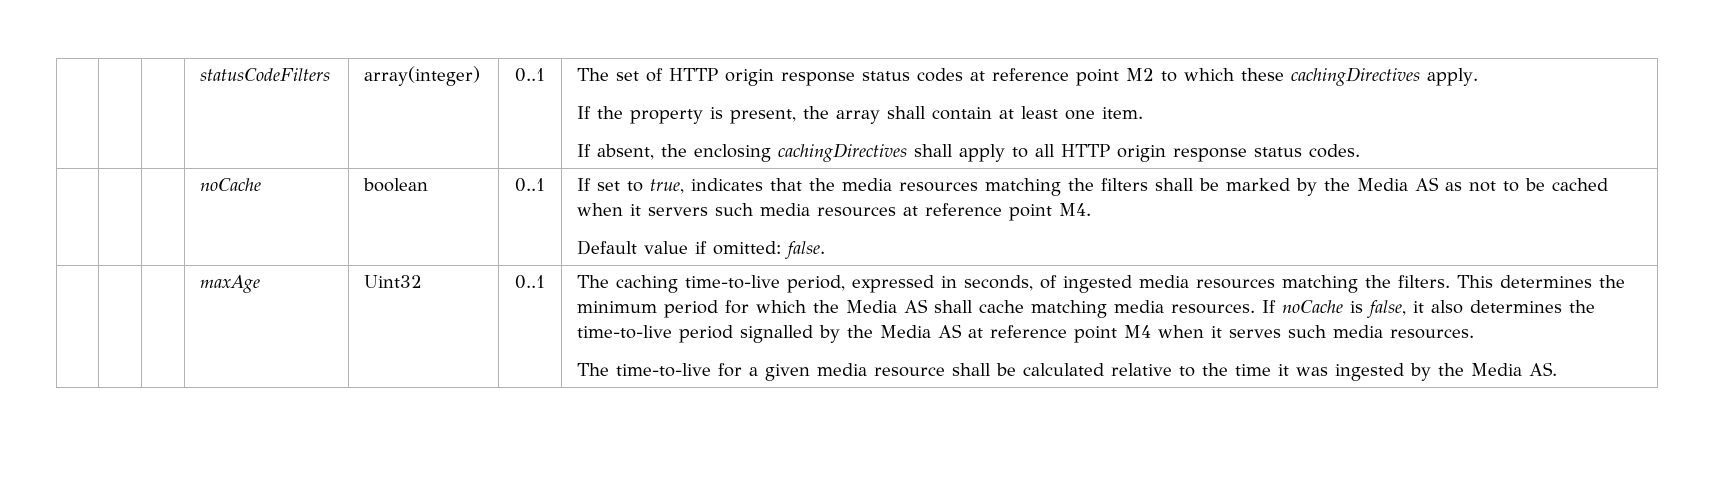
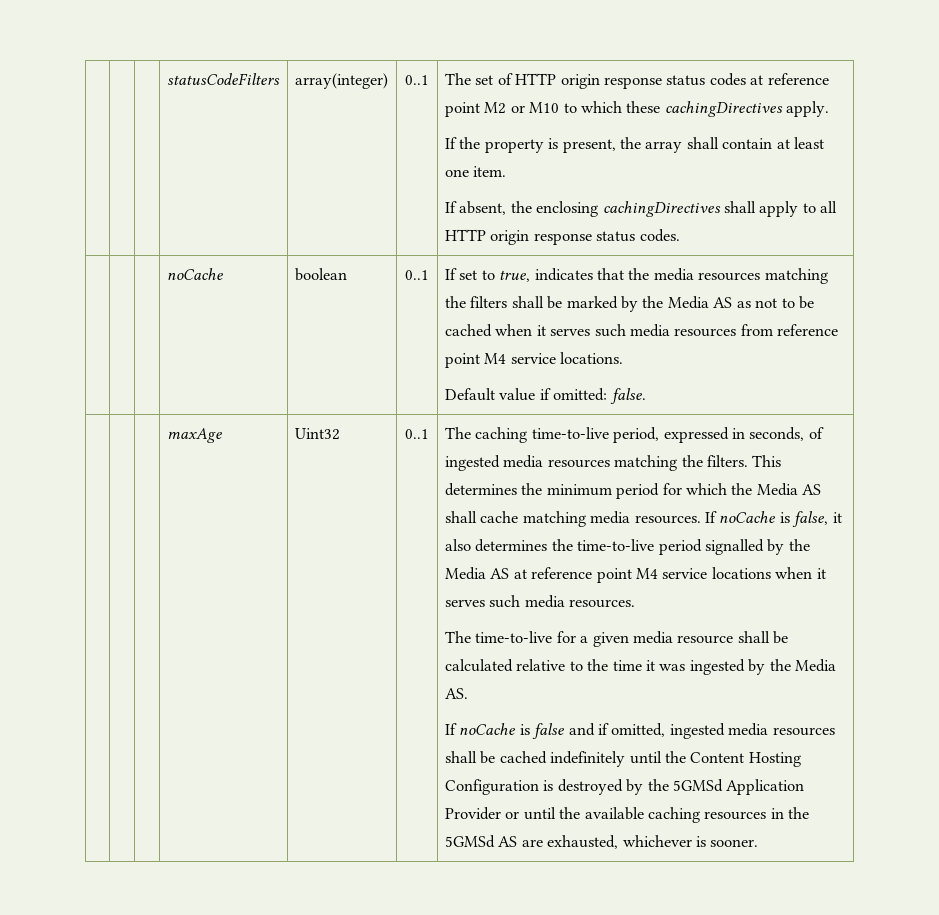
- The set of HTTP origin response status codes at reference point M2 to which these cachingDirectives apply.
+ The set of HTTP origin response status codes at reference point M2 or M10 to which these cachingDirectives apply.
- If set to true, indicates that the media resources matching the filters shall be marked by the Media AS as not to be cached when it servers such media resources at reference point M4.
+ If set to true, indicates that the media resources matching the filters shall be marked by the Media AS as not to be cached when it serves such media resources from reference point M4 service locations.
- If noCache is false, it also determines the time-to-live period signalled by the Media AS at reference point M4 when it serves such media resources.
+ If noCache is false, it also determines the time-to-live period signalled by the Media AS at reference point M4 service locations when it serves such media resources.
+ If noCache is false and if omitted, ingested media resources shall be cached indefinitely until the Content Hosting Configuration is destroyed by the 5GMSd Application Provider or until the available caching resources in the 5GMSd AS are exhausted, whichever is sooner.

